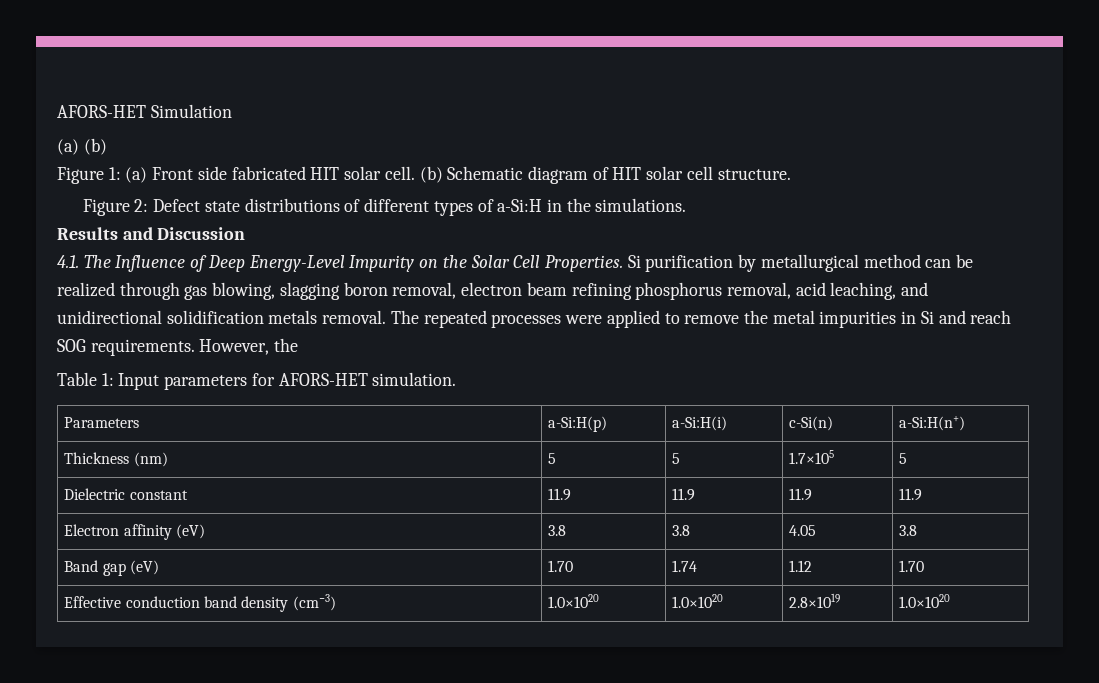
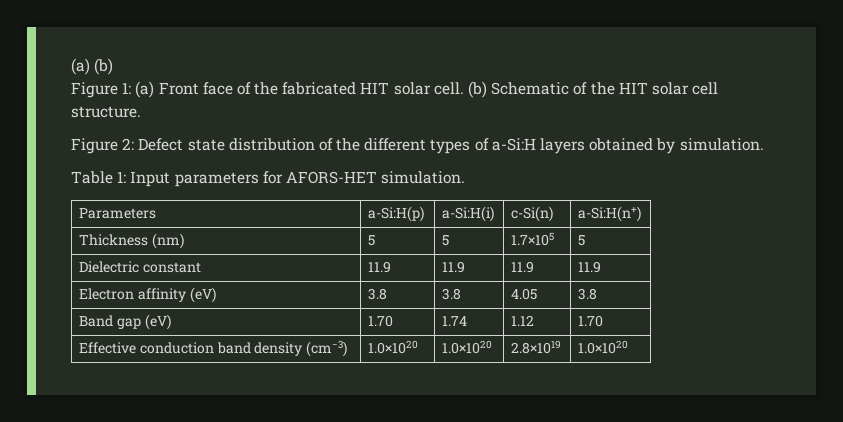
- AFORS-HET Simulation
- Figure 1: (a) Front side fabricated HIT solar cell.
+ Figure 1: (a) Front face of the fabricated HIT solar cell.
- (b) Schematic diagram of HIT solar cell structure.
+ (b) Schematic of the HIT solar cell structure.
- Figure 2: Defect state distributions of different types of a-Si:H in the simulations.
- Results and Discussion
- 4.1. The Influence of Deep Energy-Level Impurity on the Solar Cell Properties. Si purification by metallurgical method can be realized through gas blowing, slagging boron removal, electron beam refining phosphorus removal, acid leaching, and unidirectional solidification metals removal. The repeated processes were applied to remove the metal impurities in Si and reach SOG requirements. However, the
+ Figure 2: Defect state distribution of the different types of a-Si:H layers obtained by simulation.

